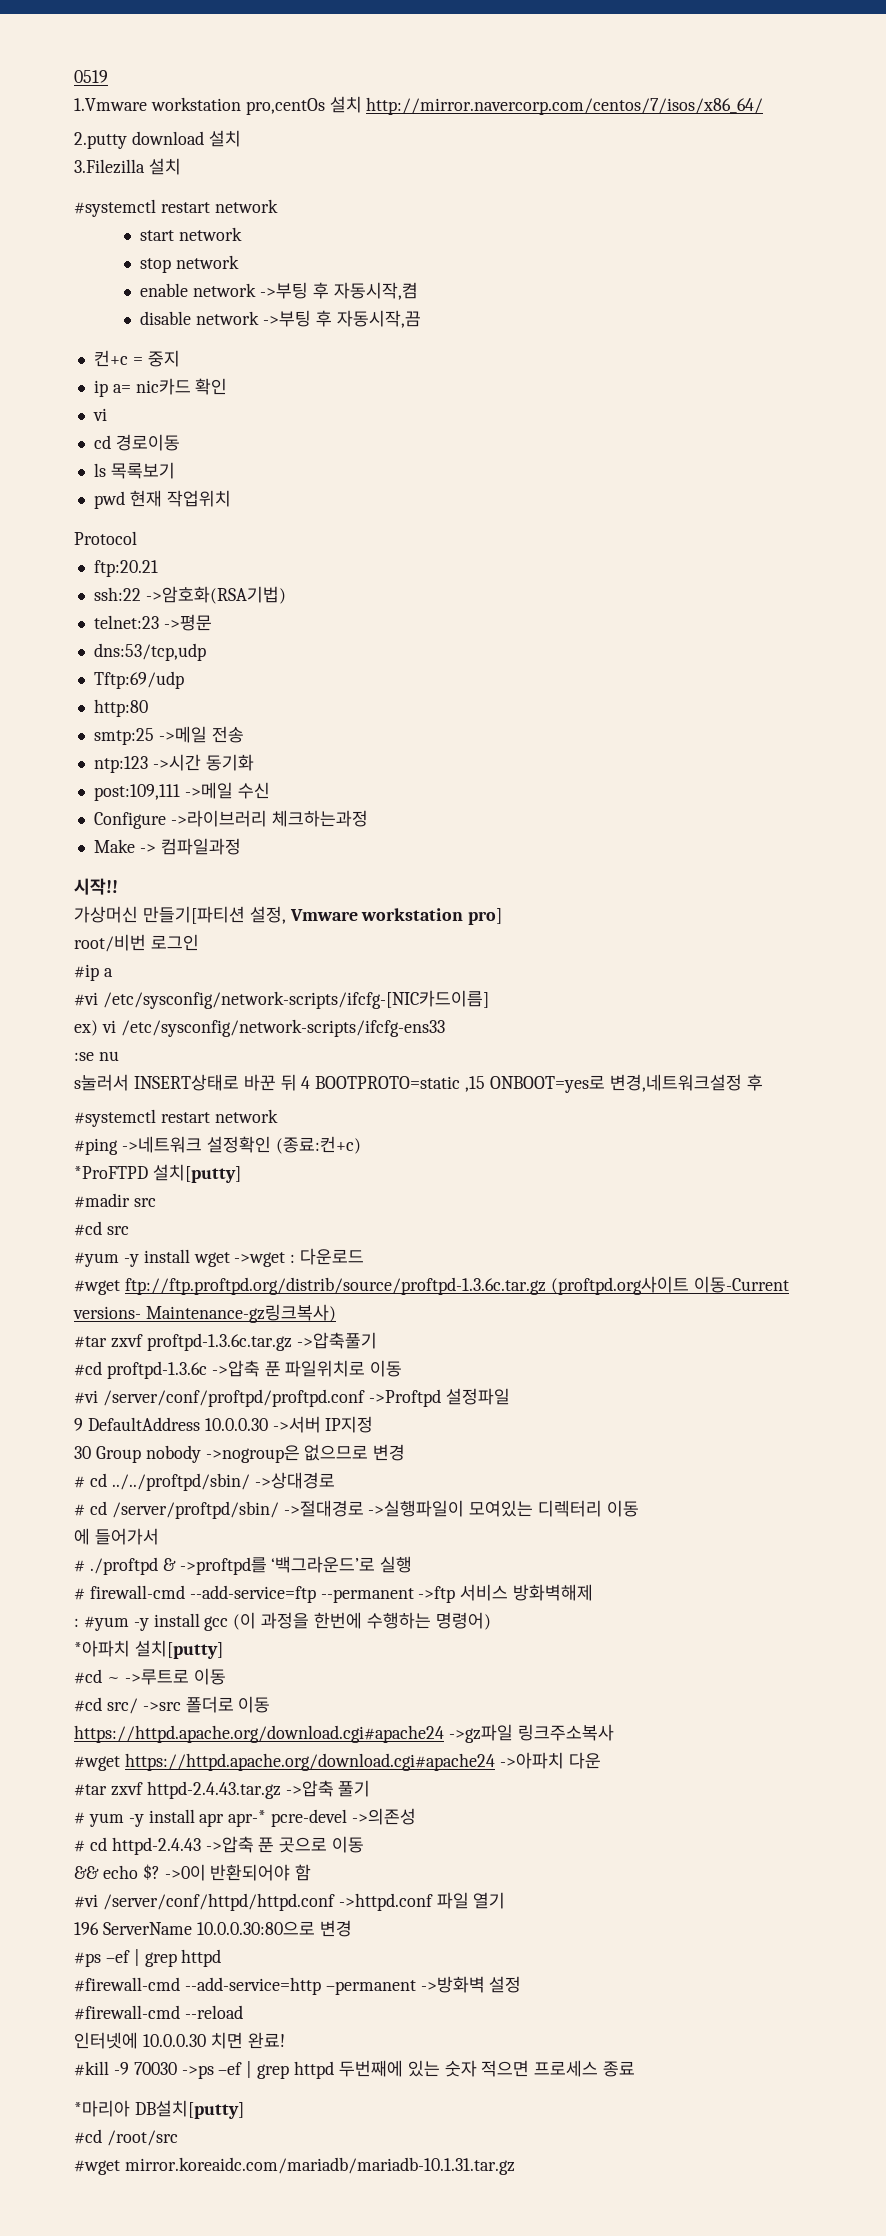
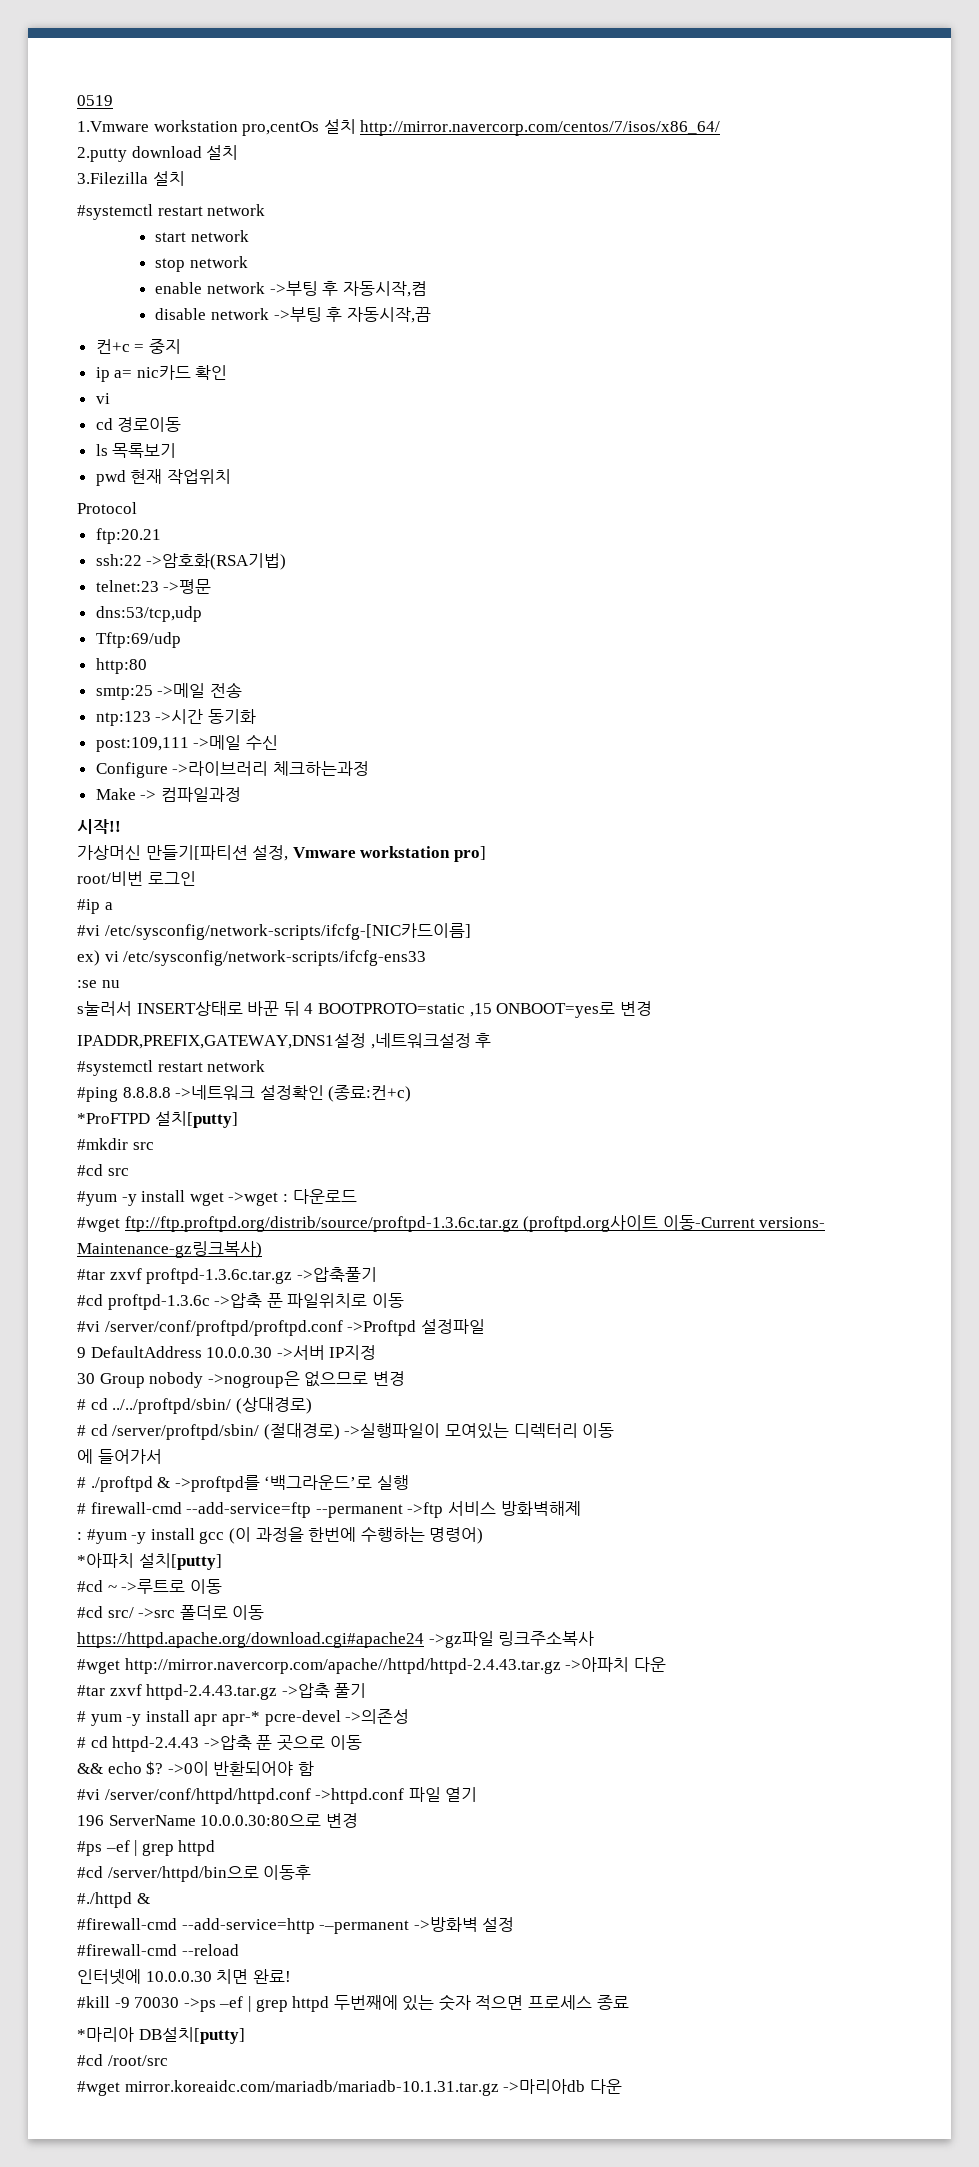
- s눌러서 INSERT상태로 바꾼 뒤 4 BOOTPROTO=static ,15 ONBOOT=yes로 변경,네트워크설정 후
+ s눌러서 INSERT상태로 바꾼 뒤 4 BOOTPROTO=static ,15 ONBOOT=yes로 변경
+ IPADDR,PREFIX,GATEWAY,DNS1설정 ,네트워크설정 후
- #ping ->네트워크 설정확인 (종료:컨+c)
+ #ping 8.8.8.8 ->네트워크 설정확인 (종료:컨+c)
- #madir src
+ #mkdir src
- # cd ../../proftpd/sbin/ ->상대경로
+ # cd ../../proftpd/sbin/ (상대경로)
- # cd /server/proftpd/sbin/ ->절대경로 ->실행파일이 모여있는 디렉터리 이동
+ # cd /server/proftpd/sbin/ (절대경로) ->실행파일이 모여있는 디렉터리 이동
- #wget https://httpd.apache.org/download.cgi#apache24 ->아파치 다운
+ #wget http://mirror.navercorp.com/apache//httpd/httpd-2.4.43.tar.gz ->아파치 다운
+ #cd /server/httpd/bin으로 이동후
+ #./httpd &
- #firewall-cmd --add-service=http –permanent ->방화벽 설정
+ #firewall-cmd --add-service=http -–permanent ->방화벽 설정
- #wget mirror.koreaidc.com/mariadb/mariadb-10.1.31.tar.gz
+ #wget mirror.koreaidc.com/mariadb/mariadb-10.1.31.tar.gz ->마리아db 다운

